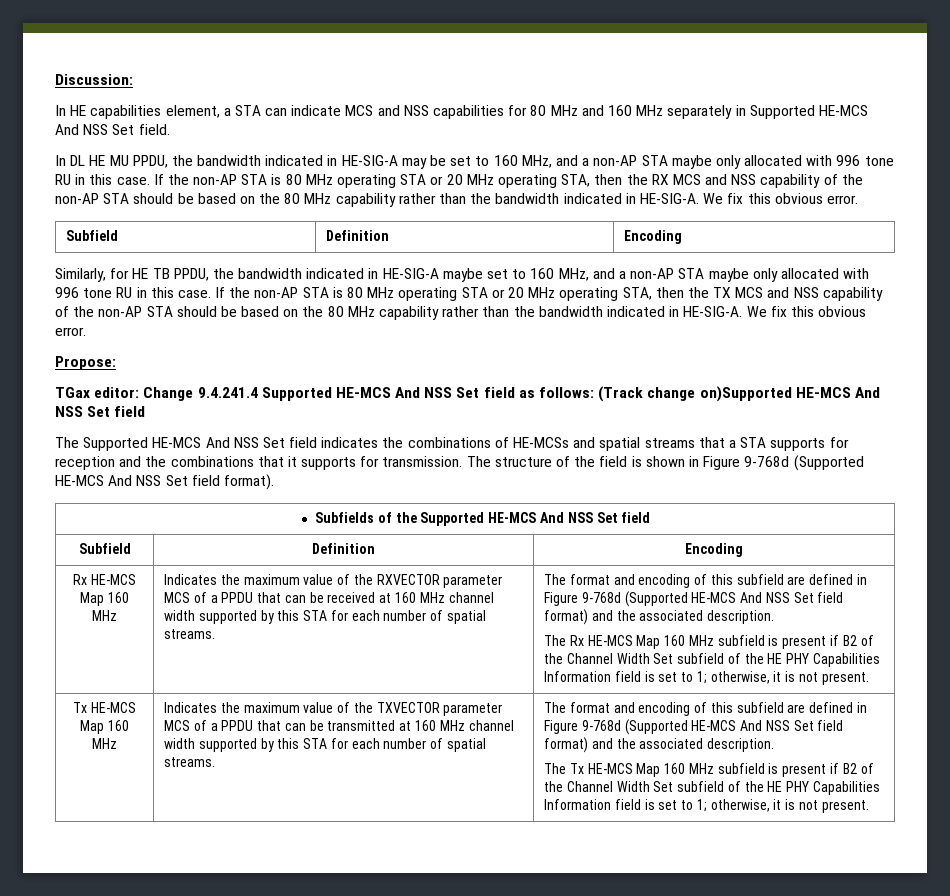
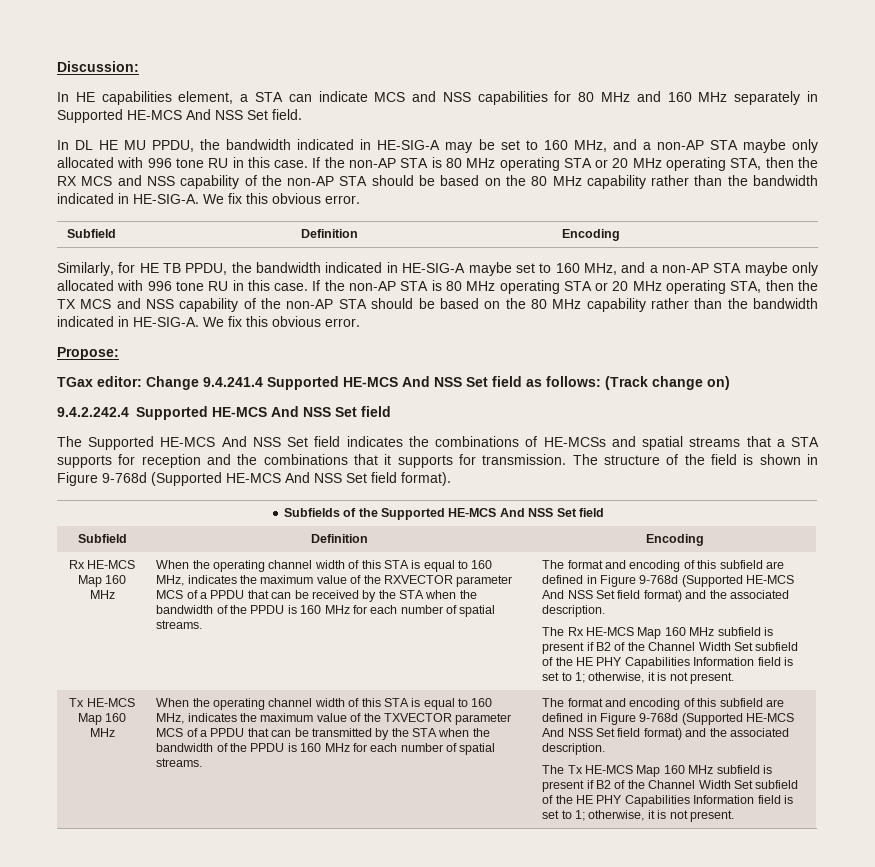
- TGax editor: Change 9.4.241.4 Supported HE-MCS And NSS Set field as follows: (Track change on)Supported HE-MCS And NSS Set field
+ TGax editor: Change 9.4.241.4 Supported HE-MCS And NSS Set field as follows: (Track change on)
+ 9.4.2.242.4 Supported HE-MCS And NSS Set field
- Indicates the maximum value of the RXVECTOR parameter MCS of a PPDU that can be received at 160 MHz channel width supported by this STA for each number of spatial streams.
+ When the operating channel width of this STA is equal to 160 MHz, indicates the maximum value of the RXVECTOR parameter MCS of a PPDU that can be received by the STA when the bandwidth of the PPDU is 160 MHz for each number of spatial streams.
- Indicates the maximum value of the TXVECTOR parameter MCS of a PPDU that can be transmitted at 160 MHz channel width supported by this STA for each number of spatial streams.
+ When the operating channel width of this STA is equal to 160 MHz, indicates the maximum value of the TXVECTOR parameter MCS of a PPDU that can be transmitted by the STA when the bandwidth of the PPDU is 160 MHz for each number of spatial streams.

